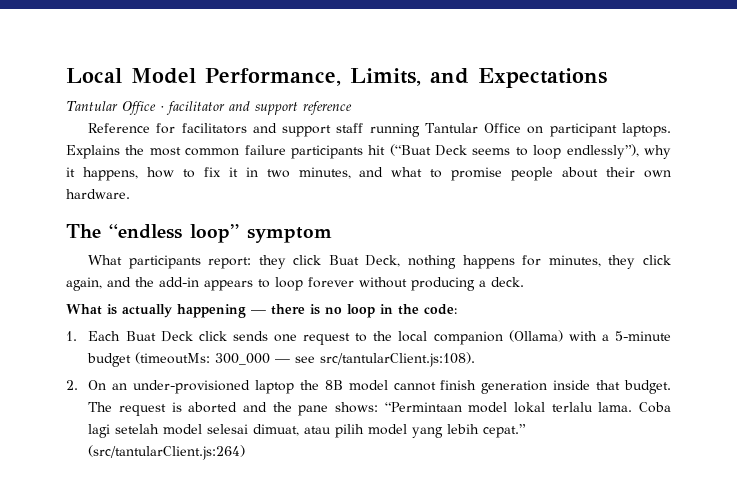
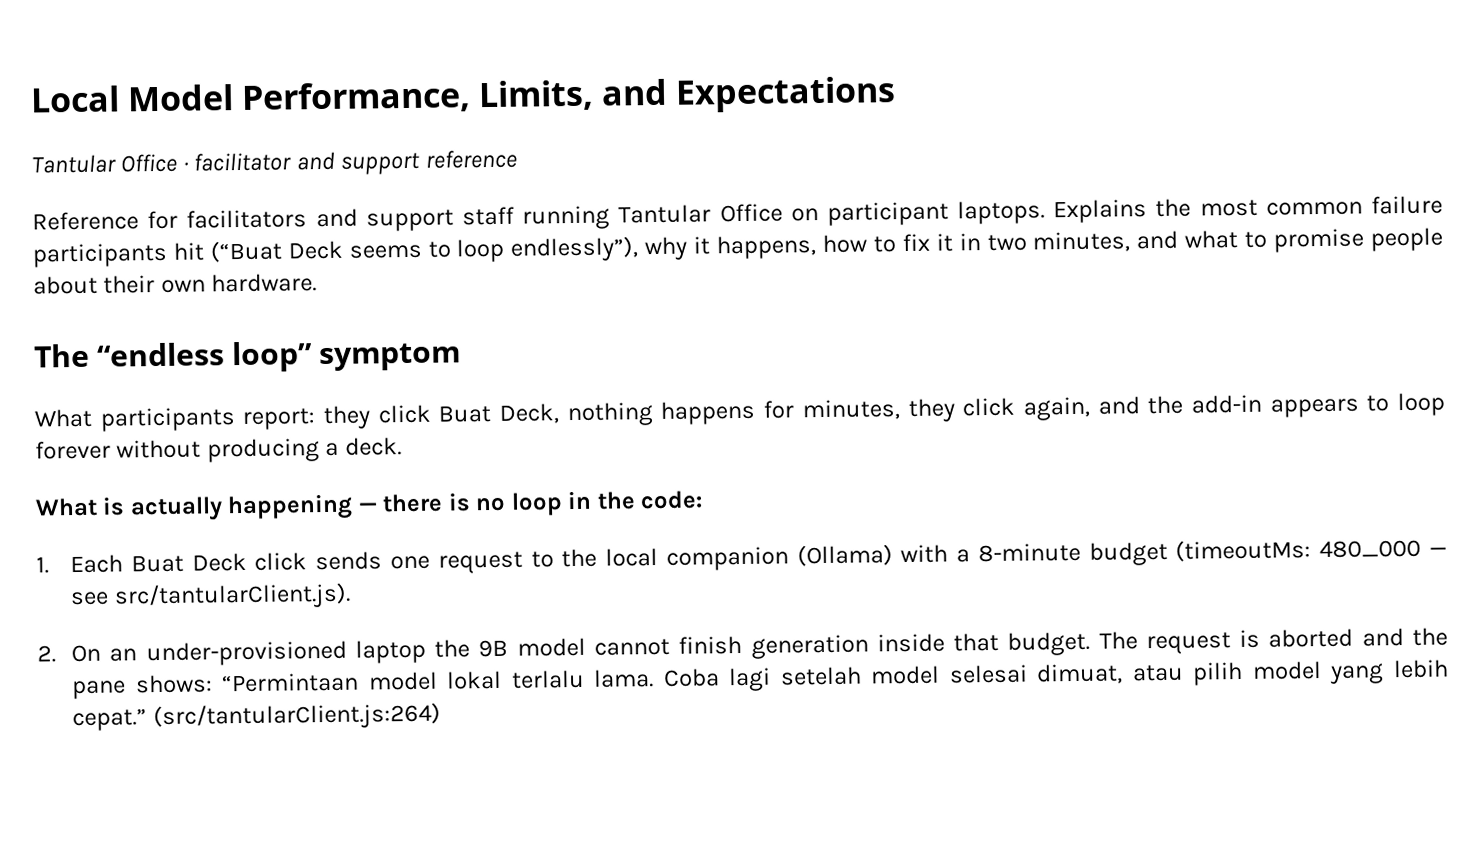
- 1. Each Buat Deck click sends one request to the local companion (Ollama) with a 5-minute budget (timeoutMs: 300_000 — see src/tantularClient.js:108).
+ 1. Each Buat Deck click sends one request to the local companion (Ollama) with a 8-minute budget (timeoutMs: 480_000 — see src/tantularClient.js).
- 2. On an under-provisioned laptop the 8B model cannot finish generation inside that budget.
+ 2. On an under-provisioned laptop the 9B model cannot finish generation inside that budget.

